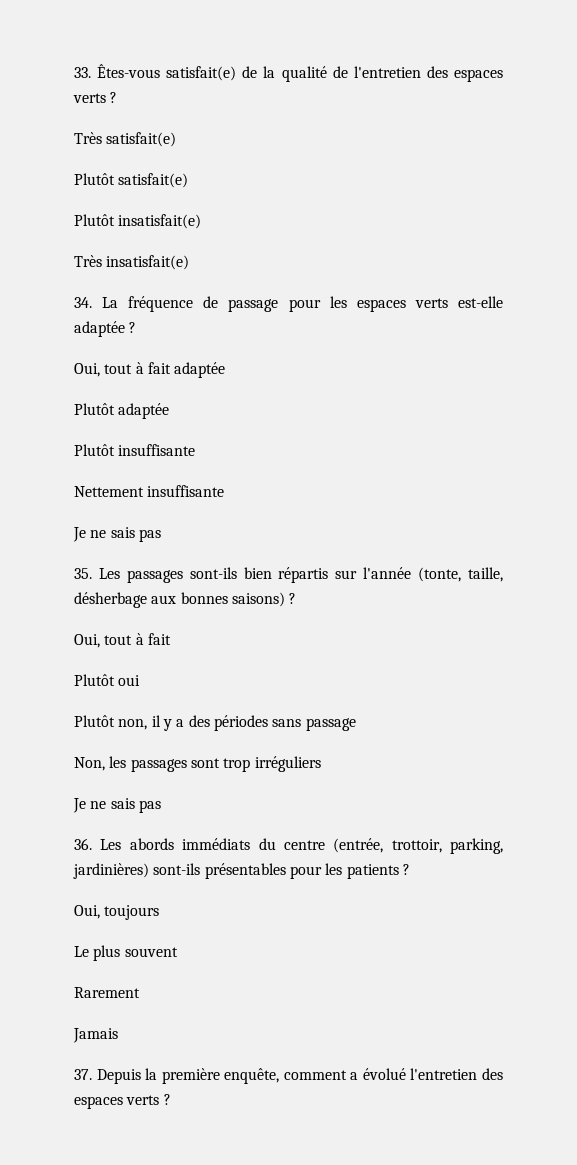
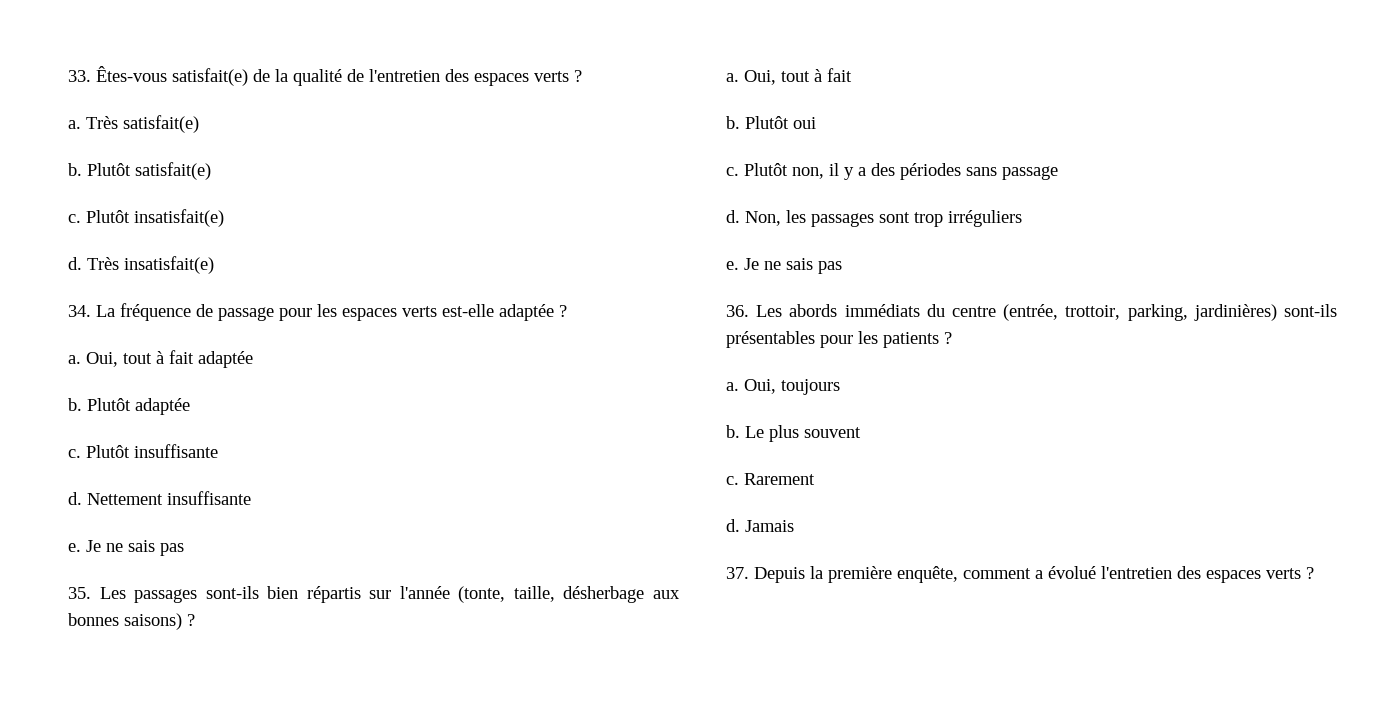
  33. Êtes-vous satisfait(e) de la qualité de l'entretien des espaces verts ?
- Très satisfait(e)
- Plutôt satisfait(e)
- Plutôt insatisfait(e)
- Très insatisfait(e)
+ a. Très satisfait(e)
+ b. Plutôt satisfait(e)
+ c. Plutôt insatisfait(e)
+ d. Très insatisfait(e)
  34. La fréquence de passage pour les espaces verts est-elle adaptée ?
- Oui, tout à fait adaptée
- Plutôt adaptée
- Plutôt insuffisante
- Nettement insuffisante
- Je ne sais pas
+ a. Oui, tout à fait adaptée
+ b. Plutôt adaptée
+ c. Plutôt insuffisante
+ d. Nettement insuffisante
+ e. Je ne sais pas
  35. Les passages sont-ils bien répartis sur l'année (tonte, taille, désherbage aux bonnes saisons) ?
- Oui, tout à fait
- Plutôt oui
- Plutôt non, il y a des périodes sans passage
- Non, les passages sont trop irréguliers
- Je ne sais pas
+ a. Oui, tout à fait
+ b. Plutôt oui
+ c. Plutôt non, il y a des périodes sans passage
+ d. Non, les passages sont trop irréguliers
+ e. Je ne sais pas
  36. Les abords immédiats du centre (entrée, trottoir, parking, jardinières) sont-ils présentables pour les patients ?
- Oui, toujours
- Le plus souvent
- Rarement
- Jamais
+ a. Oui, toujours
+ b. Le plus souvent
+ c. Rarement
+ d. Jamais

